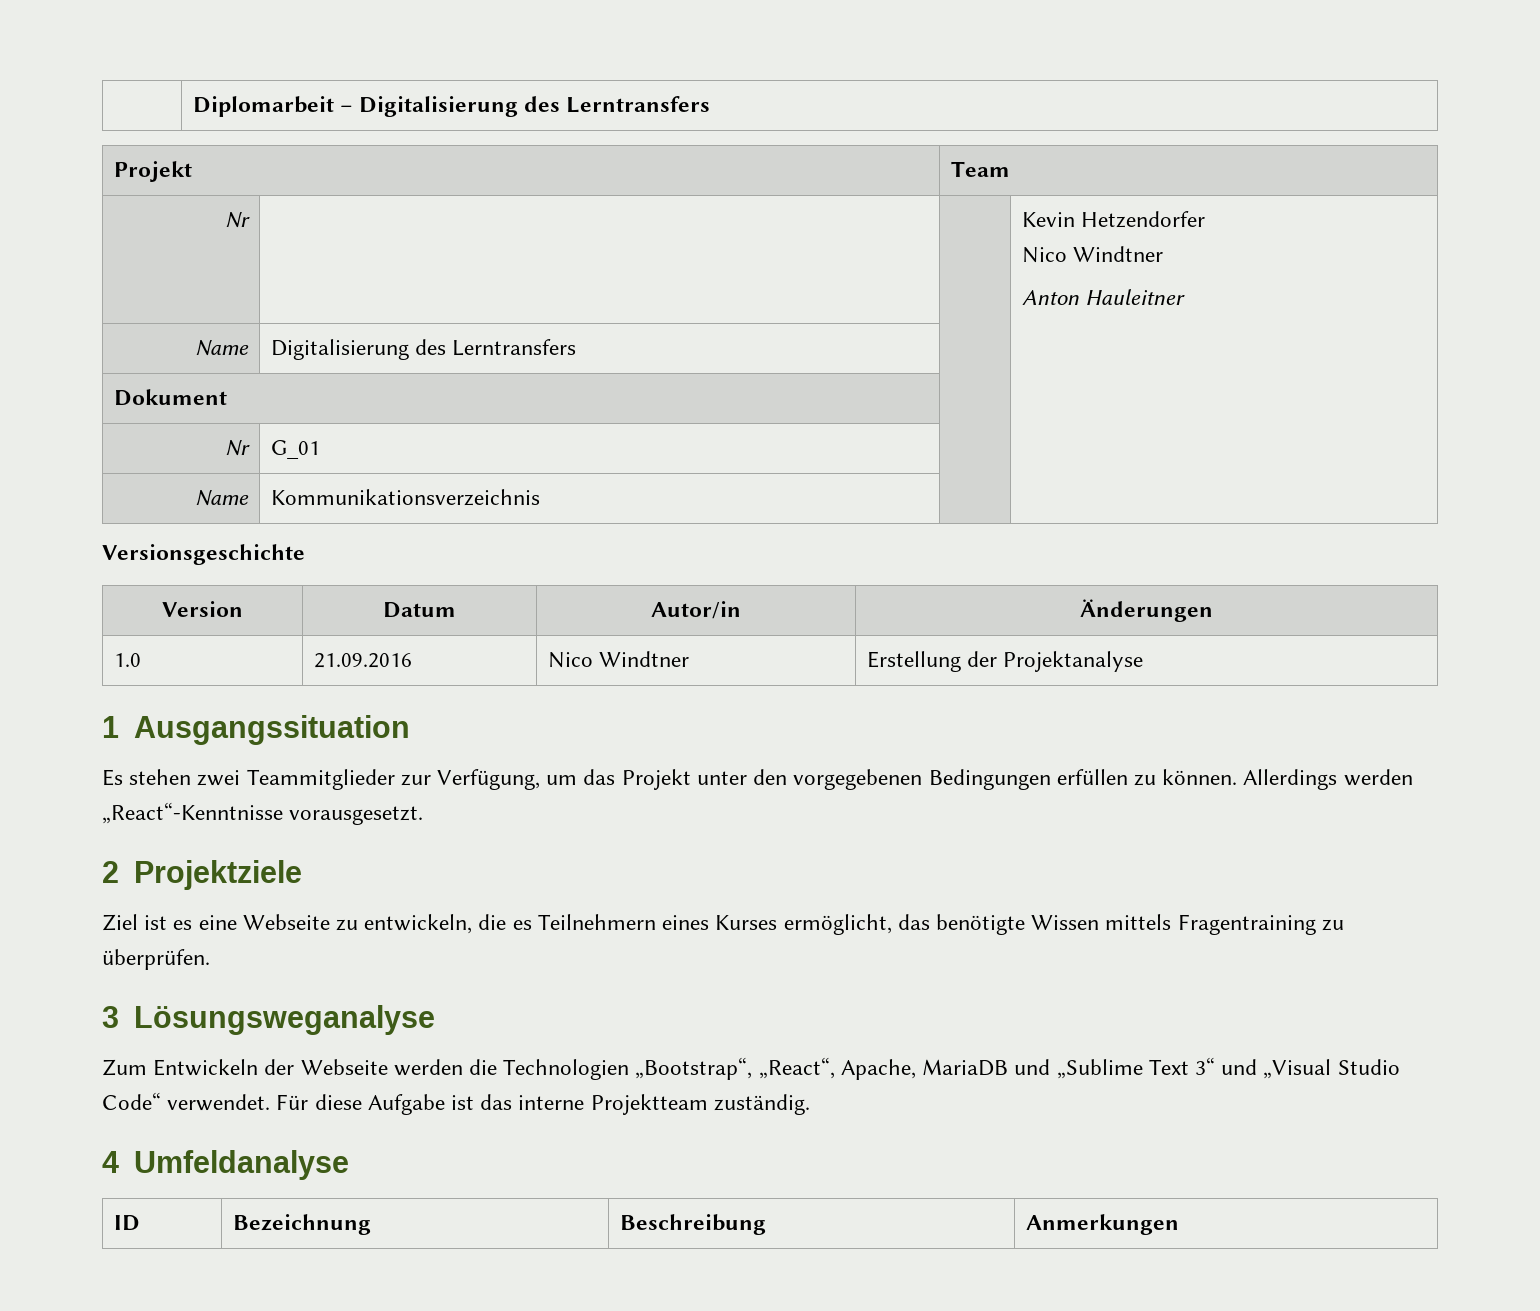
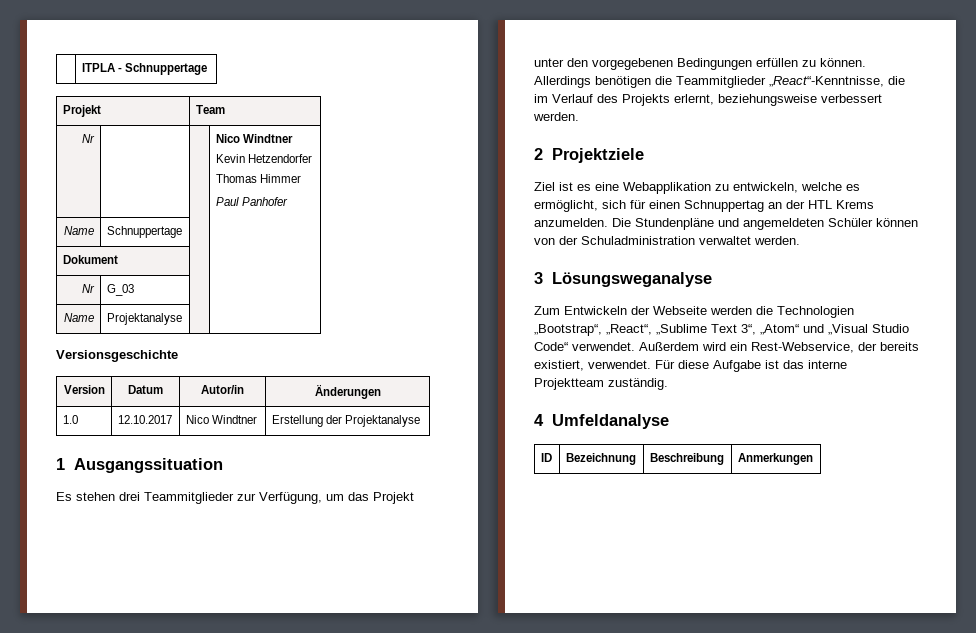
- | Diplomarbeit – Digitalisierung des Lerntransfers
+ | ITPLA - Schnuppertage
- Nr | | | Kevin Hetzendorfer
- Nico Windtner
- Anton Hauleitner
- Name | Digitalisierung des Lerntransfers | |
+ Nr | | | Nico Windtner
+ Kevin Hetzendorfer
+ Thomas Himmer
+ Paul Panhofer
+ Name | Schnuppertage | |
- Nr | G_01 | |
- Name | Kommunikationsverzeichnis | |
+ Nr | G_03 | |
+ Name | Projektanalyse | |
- 1.0 | 21.09.2016 | Nico Windtner | Erstellung der Projektanalyse
+ 1.0 | 12.10.2017 | Nico Windtner | Erstellung der Projektanalyse
- Es stehen zwei Teammitglieder zur Verfügung, um das Projekt unter den vorgegebenen Bedingungen erfüllen zu können.
+ Es stehen drei Teammitglieder zur Verfügung, um das Projekt unter den vorgegebenen Bedingungen erfüllen zu können.
- Allerdings werden „React“-Kenntnisse vorausgesetzt.
+ Allerdings benötigen die Teammitglieder „React“-Kenntnisse, die im Verlauf des Projekts erlernt, beziehungsweise verbessert werden.
- Ziel ist es eine Webseite zu entwickeln, die es Teilnehmern eines Kurses ermöglicht, das benötigte Wissen mittels Fragentraining zu überprüfen.
+ Ziel ist es eine Webapplikation zu entwickeln, welche es ermöglicht, sich für einen Schnuppertag an der HTL Krems anzumelden. Die Stundenpläne und angemeldeten Schüler können von der Schuladministration verwaltet werden.
- Zum Entwickeln der Webseite werden die Technologien „Bootstrap“, „React“, Apache, MariaDB und „Sublime Text 3“ und „Visual Studio Code“ verwendet.
+ Zum Entwickeln der Webseite werden die Technologien „Bootstrap“, „React“, „Sublime Text 3“, „Atom“ und „Visual Studio Code“ verwendet.
+ Außerdem wird ein Rest-Webservice, der bereits existiert, verwendet.

